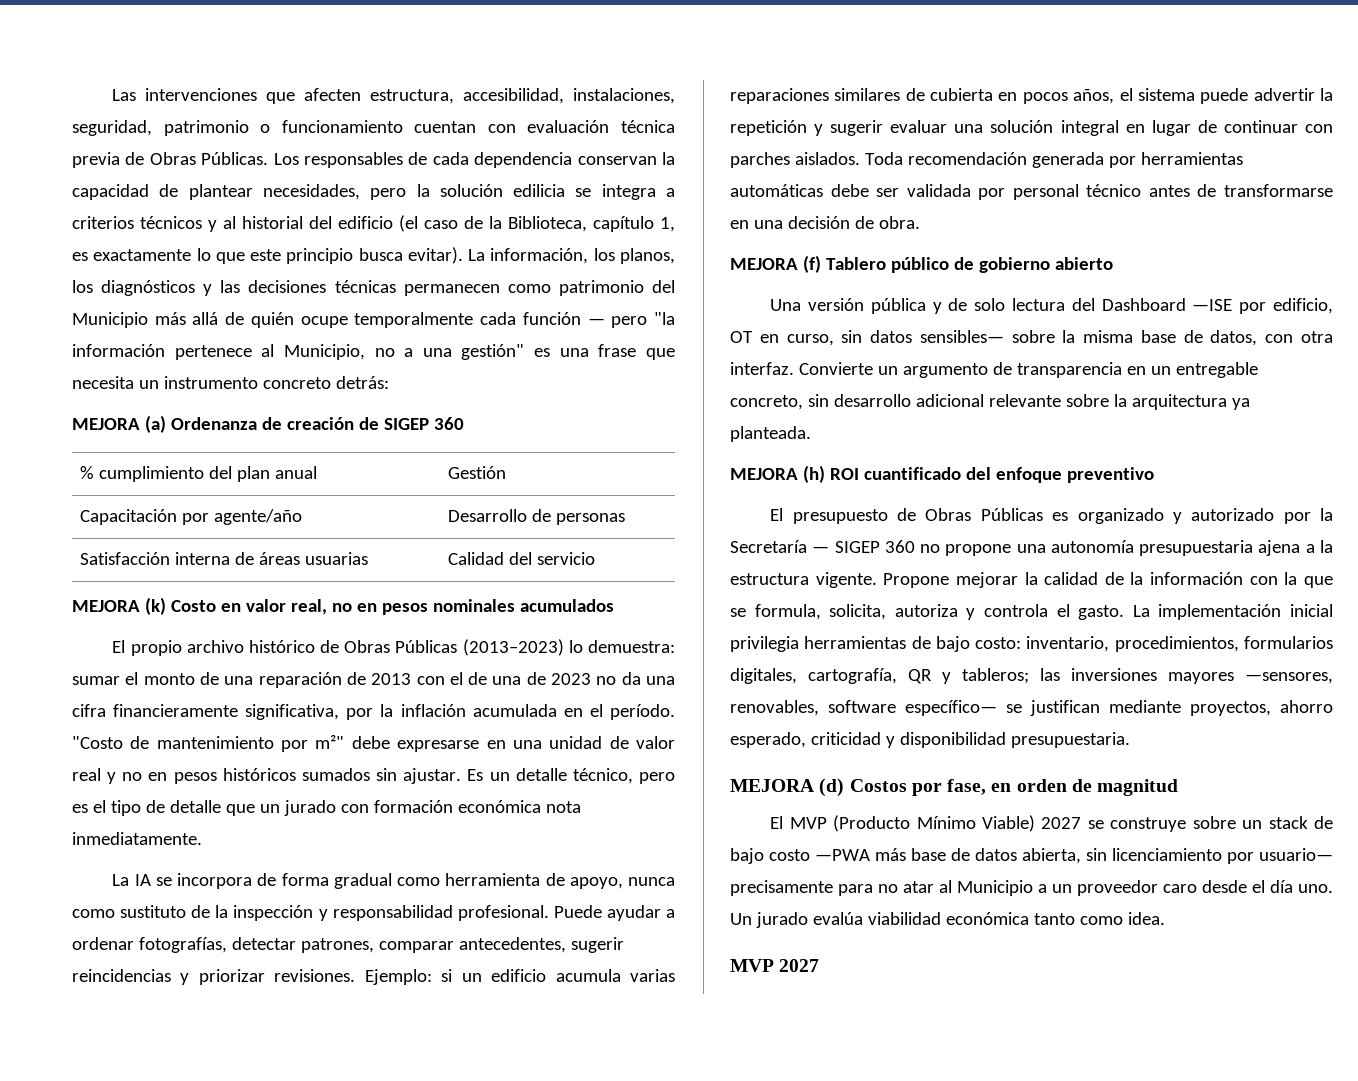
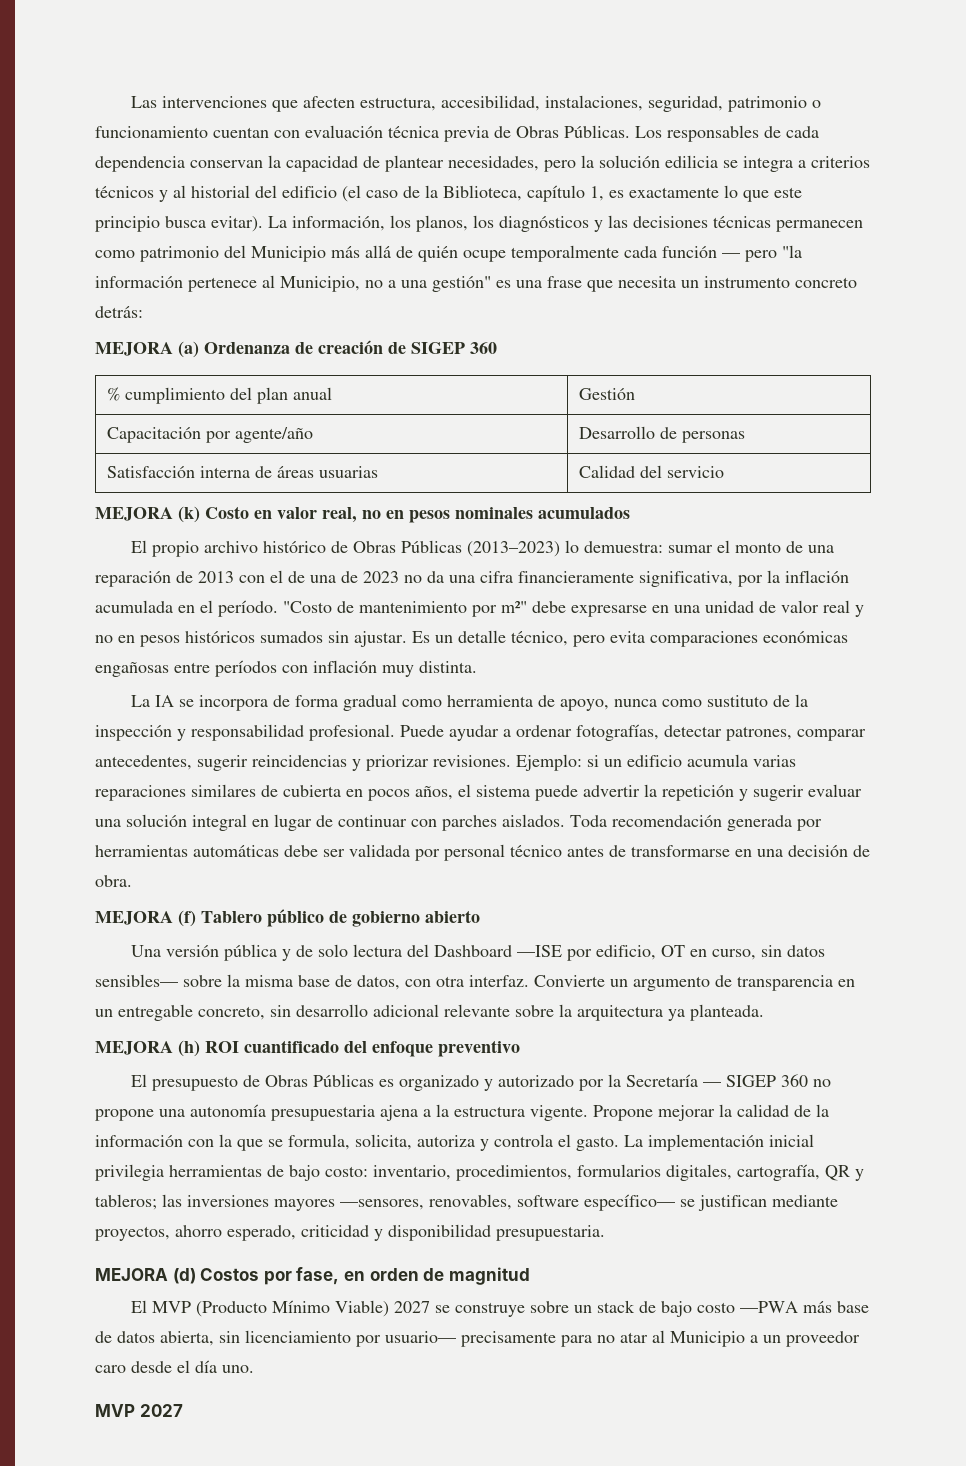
- Es un detalle técnico, pero es el tipo de detalle que un jurado con formación económica nota inmediatamente.
+ Es un detalle técnico, pero evita comparaciones económicas engañosas entre períodos con inflación muy distinta.
- Un jurado evalúa viabilidad económica tanto como idea.

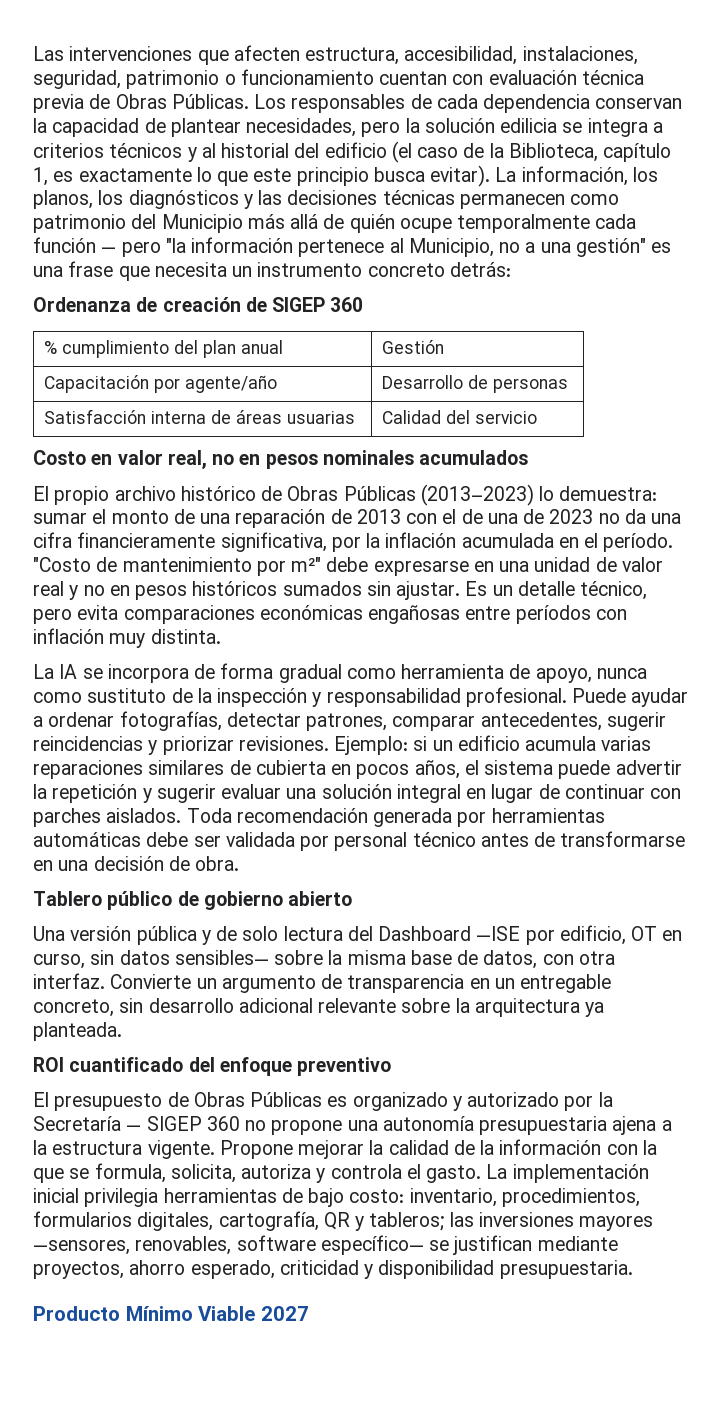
- MEJORA (a) Ordenanza de creación de SIGEP 360
+ Ordenanza de creación de SIGEP 360
- MEJORA (k) Costo en valor real, no en pesos nominales acumulados
+ Costo en valor real, no en pesos nominales acumulados
- MEJORA (f) Tablero público de gobierno abierto
+ Tablero público de gobierno abierto
- MEJORA (h) ROI cuantificado del enfoque preventivo
+ ROI cuantificado del enfoque preventivo
- MEJORA (d) Costos por fase, en orden de magnitud
- El MVP (Producto Mínimo Viable) 2027 se construye sobre un stack de bajo costo —PWA más base de datos abierta, sin licenciamiento por usuario— precisamente para no atar al Municipio a un proveedor caro desde el día uno.
- MVP 2027
+ Producto Mínimo Viable 2027

